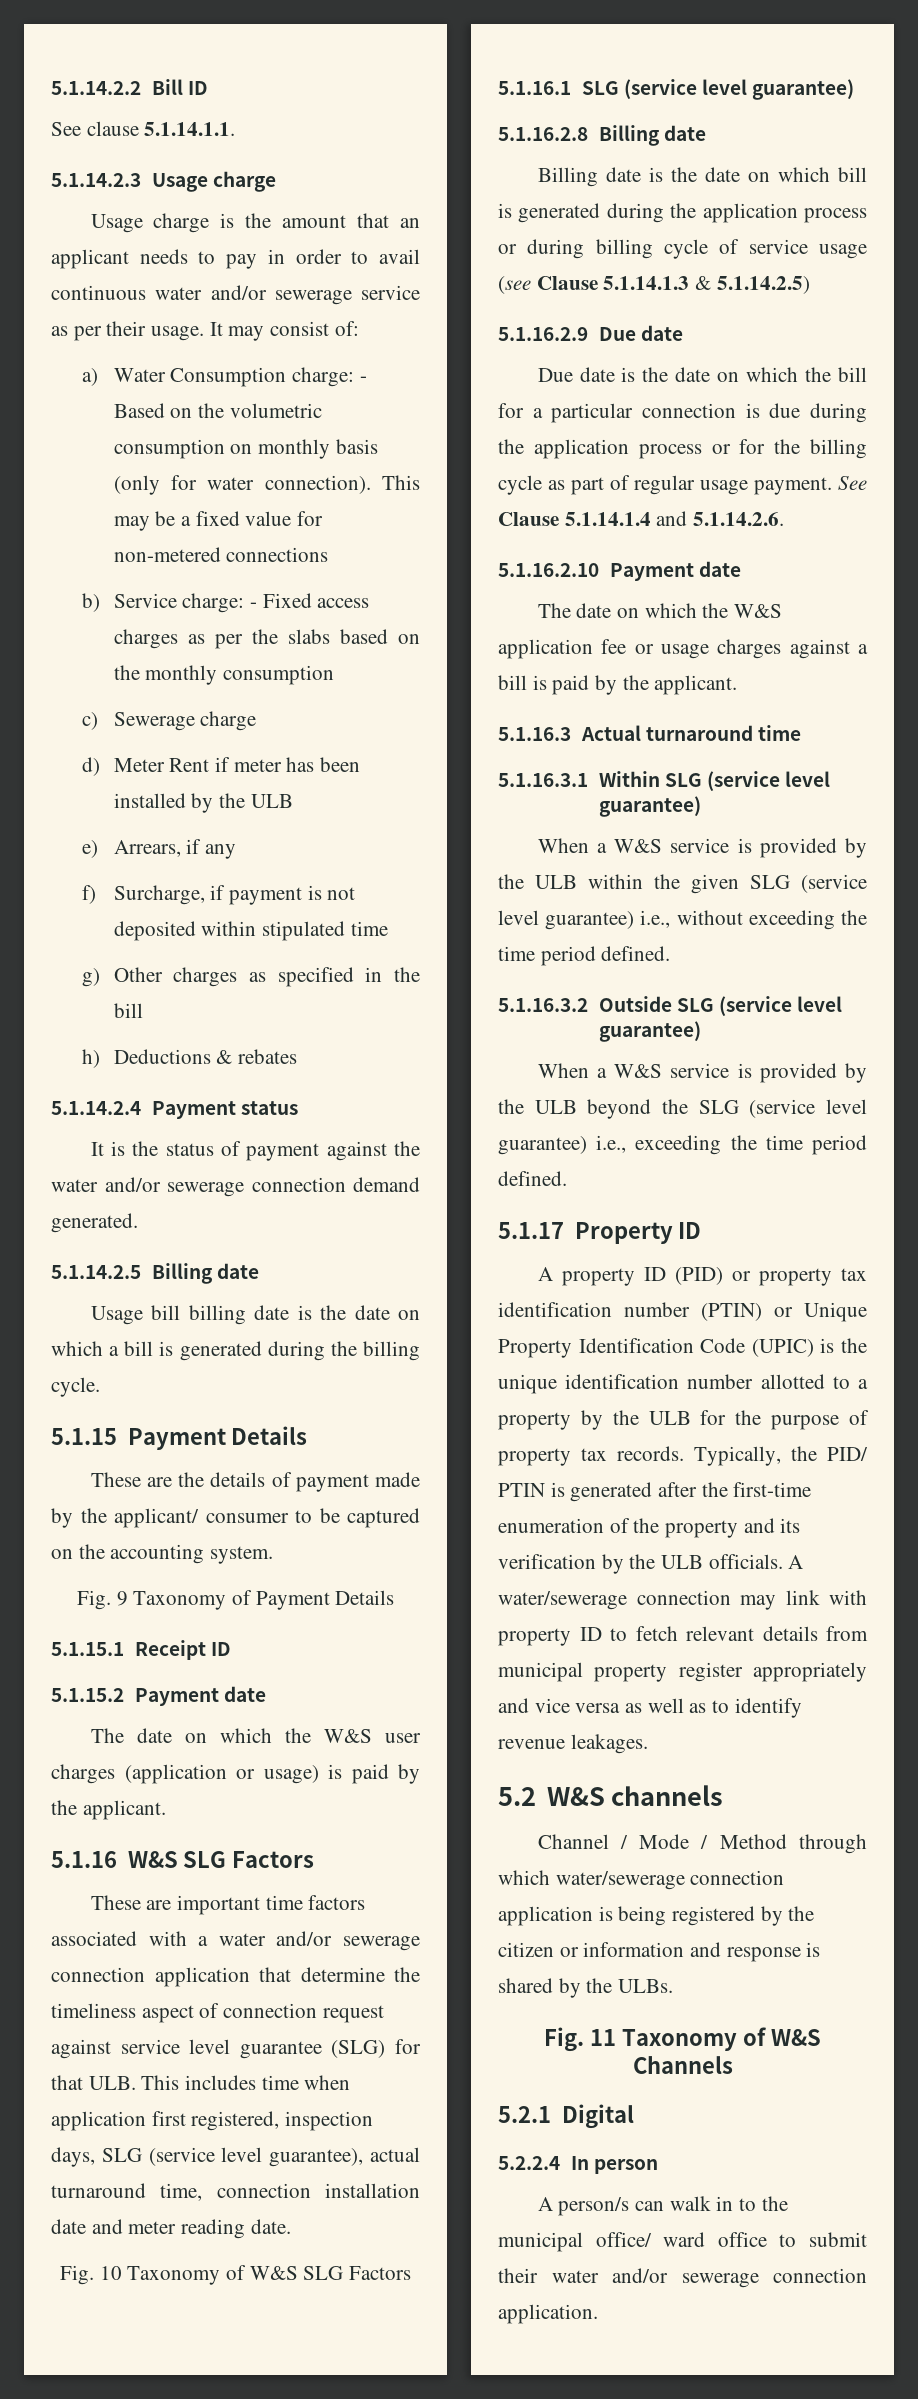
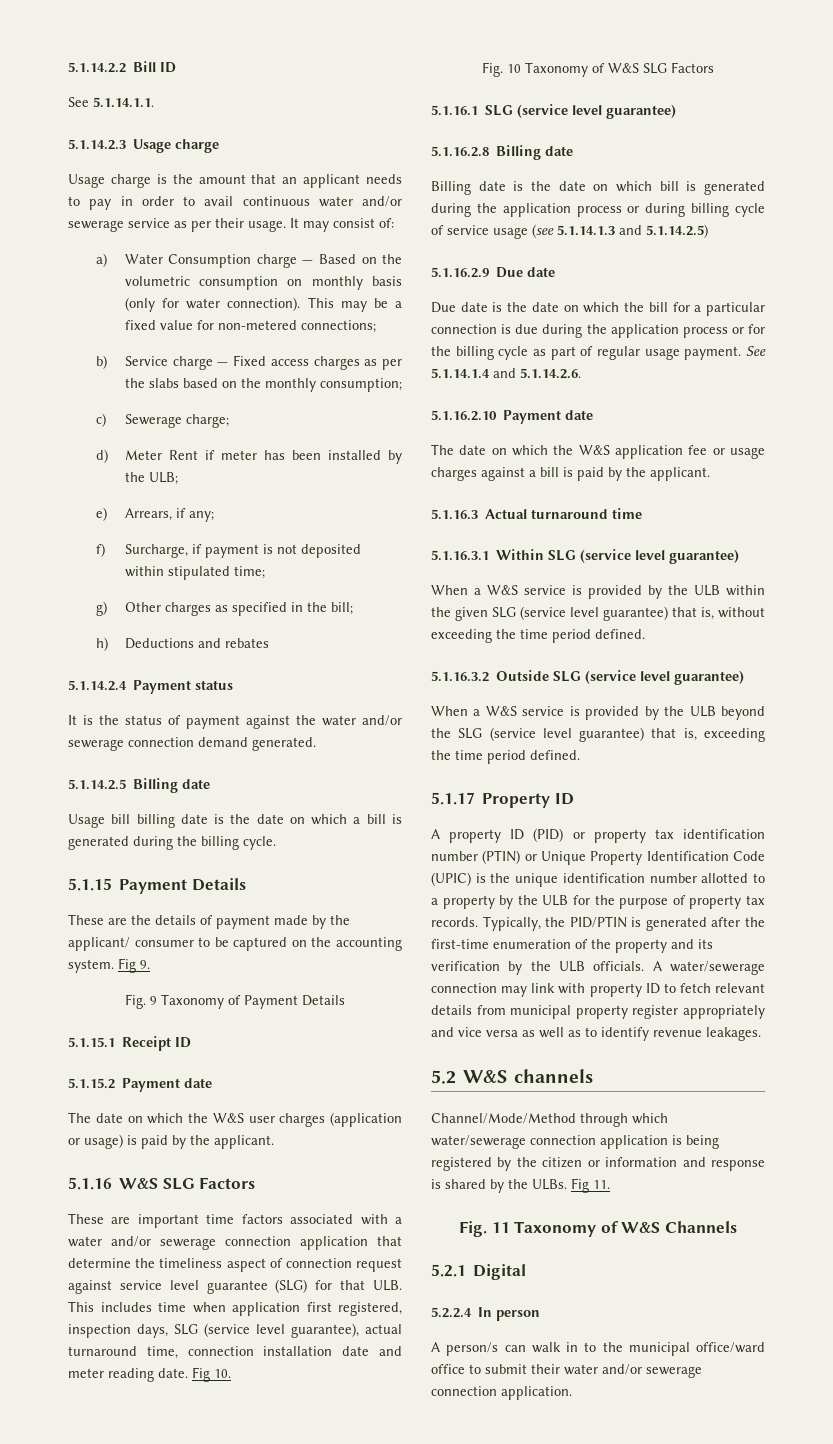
- See clause 5.1.14.1.1.
+ See 5.1.14.1.1.
- a) Water Consumption charge: - Based on the volumetric consumption on monthly basis (only for water connection).
+ a) Water Consumption charge — Based on the volumetric consumption on monthly basis (only for water connection).
- This may be a fixed value for non-metered connections
+ This may be a fixed value for non-metered connections;
- b) Service charge: - Fixed access charges as per the slabs based on the monthly consumption
+ b) Service charge — Fixed access charges as per the slabs based on the monthly consumption;
- c) Sewerage charge
+ c) Sewerage charge;
- d) Meter Rent if meter has been installed by the ULB
+ d) Meter Rent if meter has been installed by the ULB;
- e) Arrears, if any
+ e) Arrears, if any;
- f) Surcharge, if payment is not deposited within stipulated time
+ f) Surcharge, if payment is not deposited within stipulated time;
- g) Other charges as specified in the bill
+ g) Other charges as specified in the bill;
- h) Deductions & rebates
+ h) Deductions and rebates
+ Fig 9.
+ Fig 10.
- Billing date is the date on which bill is generated during the application process or during billing cycle of service usage (see Clause 5.1.14.1.3 & 5.1.14.2.5)
+ Billing date is the date on which bill is generated during the application process or during billing cycle of service usage (see 5.1.14.1.3 and 5.1.14.2.5)
- See Clause 5.1.14.1.4 and 5.1.14.2.6.
+ See 5.1.14.1.4 and 5.1.14.2.6.
- When a W&S service is provided by the ULB within the given SLG (service level guarantee) i.e., without exceeding the time period defined.
+ When a W&S service is provided by the ULB within the given SLG (service level guarantee) that is, without exceeding the time period defined.
- When a W&S service is provided by the ULB beyond the SLG (service level guarantee) i.e., exceeding the time period defined.
+ When a W&S service is provided by the ULB beyond the SLG (service level guarantee) that is, exceeding the time period defined.
- Typically, the PID/ PTIN is generated after the first-time enumeration of the property and its verification by the ULB officials.
+ Typically, the PID/PTIN is generated after the first-time enumeration of the property and its verification by the ULB officials.
- Channel / Mode / Method through which water/sewerage connection application is being registered by the citizen or information and response is shared by the ULBs.
+ Channel/Mode/Method through which water/sewerage connection application is being registered by the citizen or information and response is shared by the ULBs. Fig 11.
- A person/s can walk in to the municipal office/ ward office to submit their water and/or sewerage connection application.
+ A person/s can walk in to the municipal office/ward office to submit their water and/or sewerage connection application.

